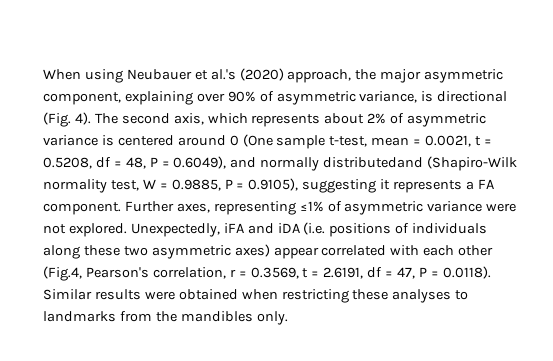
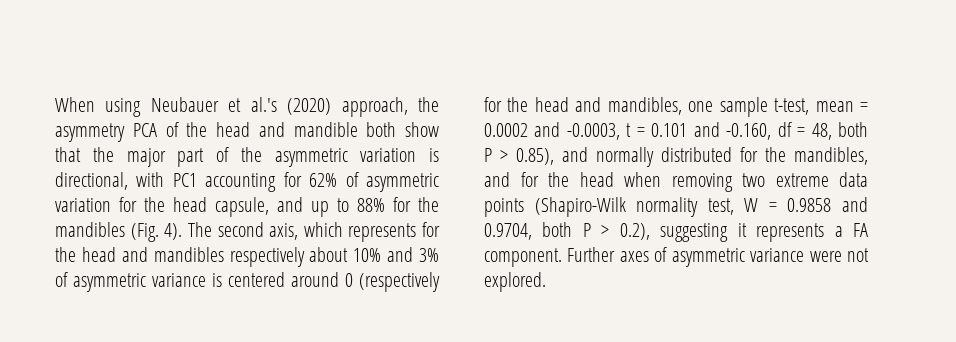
- When using Neubauer et al.'s (2020) approach, the major asymmetric component, explaining over 90% of asymmetric variance, is directional (Fig. 4).
+ When using Neubauer et al.'s (2020) approach, the asymmetry PCA of the head and mandible both show that the major part of the asymmetric variation is directional, with PC1 accounting for 62% of asymmetric variation for the head capsule, and up to 88% for the mandibles (Fig. 4).
- The second axis, which represents about 2% of asymmetric variance is centered around 0 (One sample t-test, mean = 0.0021, t = 0.5208, df = 48, P = 0.6049), and normally distributedand (Shapiro-Wilk normality test, W = 0.9885, P = 0.9105), suggesting it represents a FA component.
+ The second axis, which represents for the head and mandibles respectively about 10% and 3% of asymmetric variance is centered around 0 (respectively for the head and mandibles, one sample t-test, mean = 0.0002 and -0.0003, t = 0.101 and -0.160, df = 48, both P > 0.85), and normally distributed for the mandibles, and for the head when removing two extreme data points (Shapiro-Wilk normality test, W = 0.9858 and 0.9704, both P > 0.2), suggesting it represents a FA component.
- Further axes, representing ≤1% of asymmetric variance were not explored. Unexpectedly, iFA and iDA (i.e. positions of individuals along these two asymmetric axes) appear correlated with each other (Fig.4, Pearson's correlation, r = 0.3569, t = 2.6191, df = 47, P = 0.0118). Similar results were obtained when restricting these analyses to landmarks from the mandibles only.
+ Further axes of asymmetric variance were not explored.

